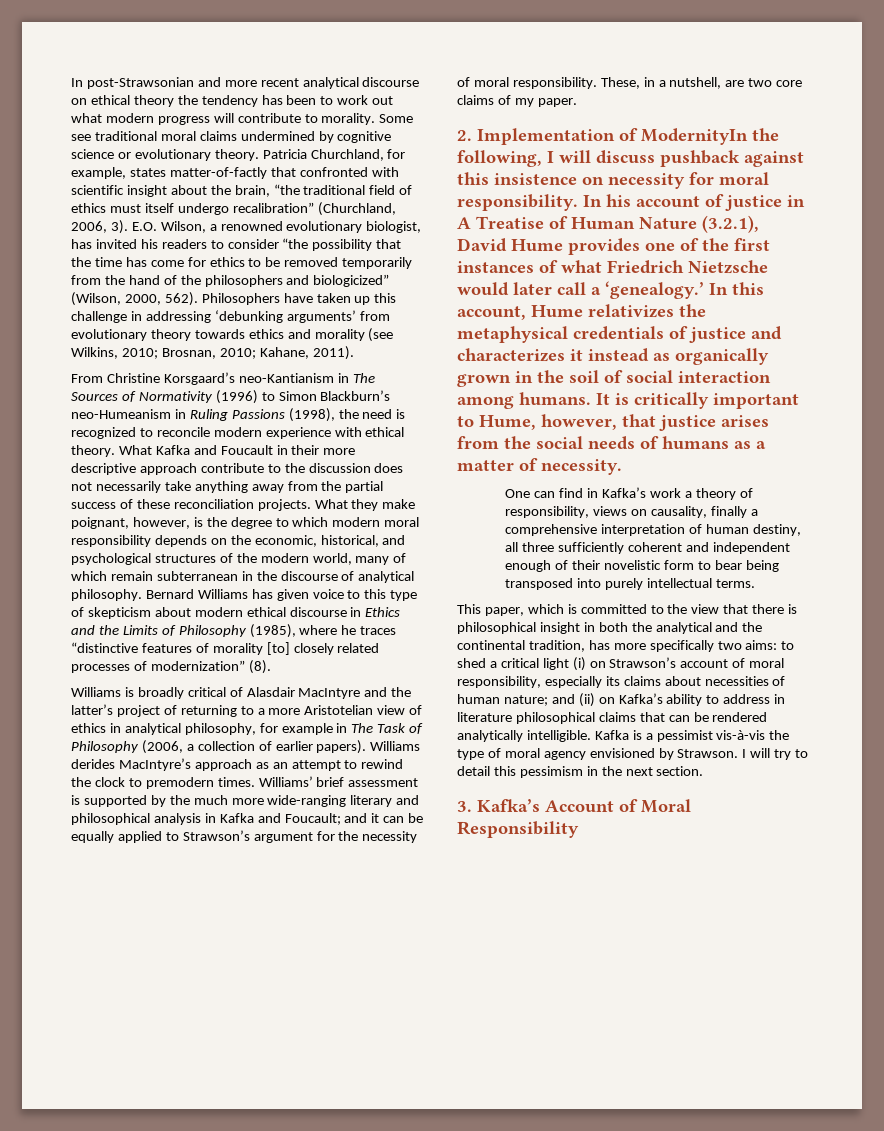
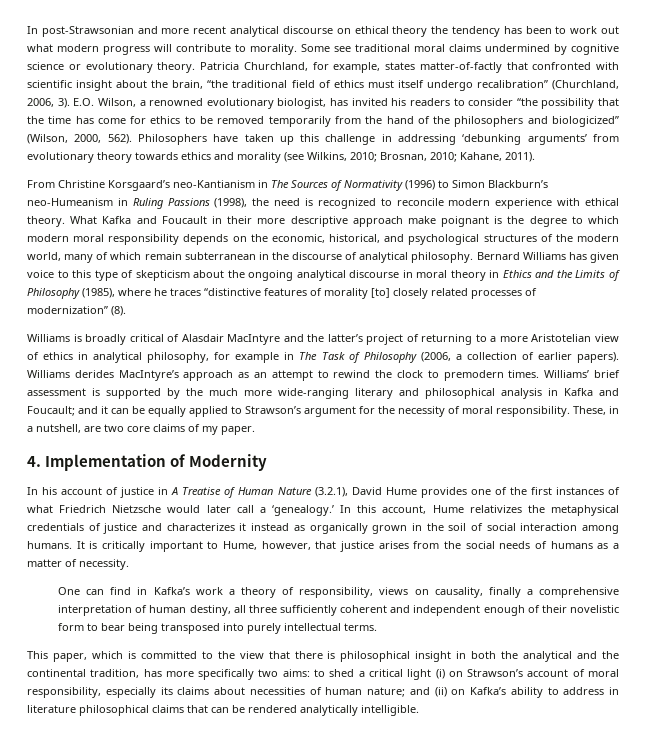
- What Kafka and Foucault in their more descriptive approach contribute to the discussion does not necessarily take anything away from the partial success of these reconciliation projects. What they make poignant, however, is the degree to which modern moral responsibility depends on the economic, historical, and psychological structures of the modern world, many of which remain subterranean in the discourse of analytical philosophy.
+ What Kafka and Foucault in their more descriptive approach make poignant is the degree to which modern moral responsibility depends on the economic, historical, and psychological structures of the modern world, many of which remain subterranean in the discourse of analytical philosophy.
- Bernard Williams has given voice to this type of skepticism about modern ethical discourse in Ethics and the Limits of Philosophy (1985), where he traces “distinctive features of morality [to] closely related processes of modernization” (8).
+ Bernard Williams has given voice to this type of skepticism about the ongoing analytical discourse in moral theory in Ethics and the Limits of Philosophy (1985), where he traces “distinctive features of morality [to] closely related processes of modernization” (8).
- 2. Implementation of ModernityIn the following, I will discuss pushback against this insistence on necessity for moral responsibility. In his account of justice in A Treatise of Human Nature (3.2.1), David Hume provides one of the first instances of what Friedrich Nietzsche would later call a ‘genealogy.’
+ 4. Implementation of Modernity
+ In his account of justice in A Treatise of Human Nature (3.2.1), David Hume provides one of the first instances of what Friedrich Nietzsche would later call a ‘genealogy.’
- Kafka is a pessimist vis-à-vis the type of moral agency envisioned by Strawson. I will try to detail this pessimism in the next section.
- 3. Kafka’s Account of Moral Responsibility

